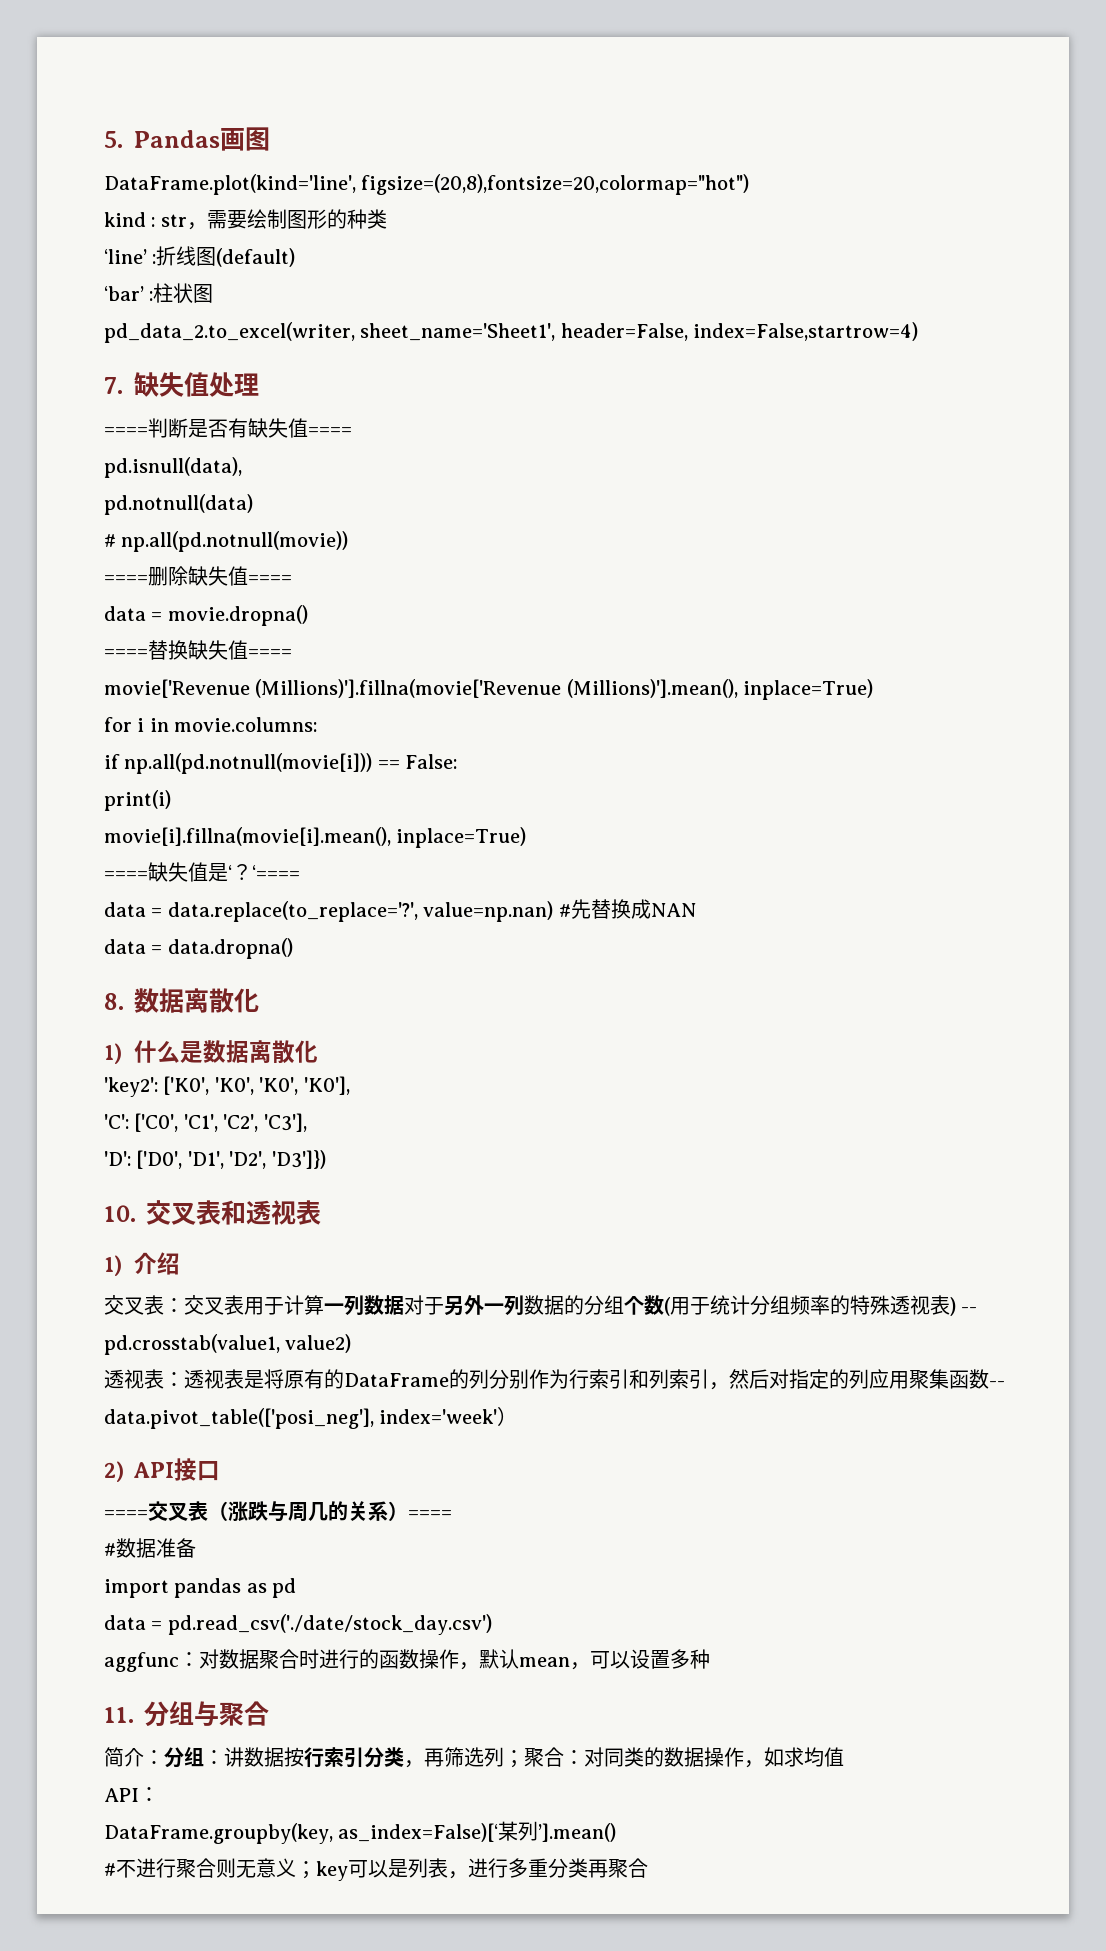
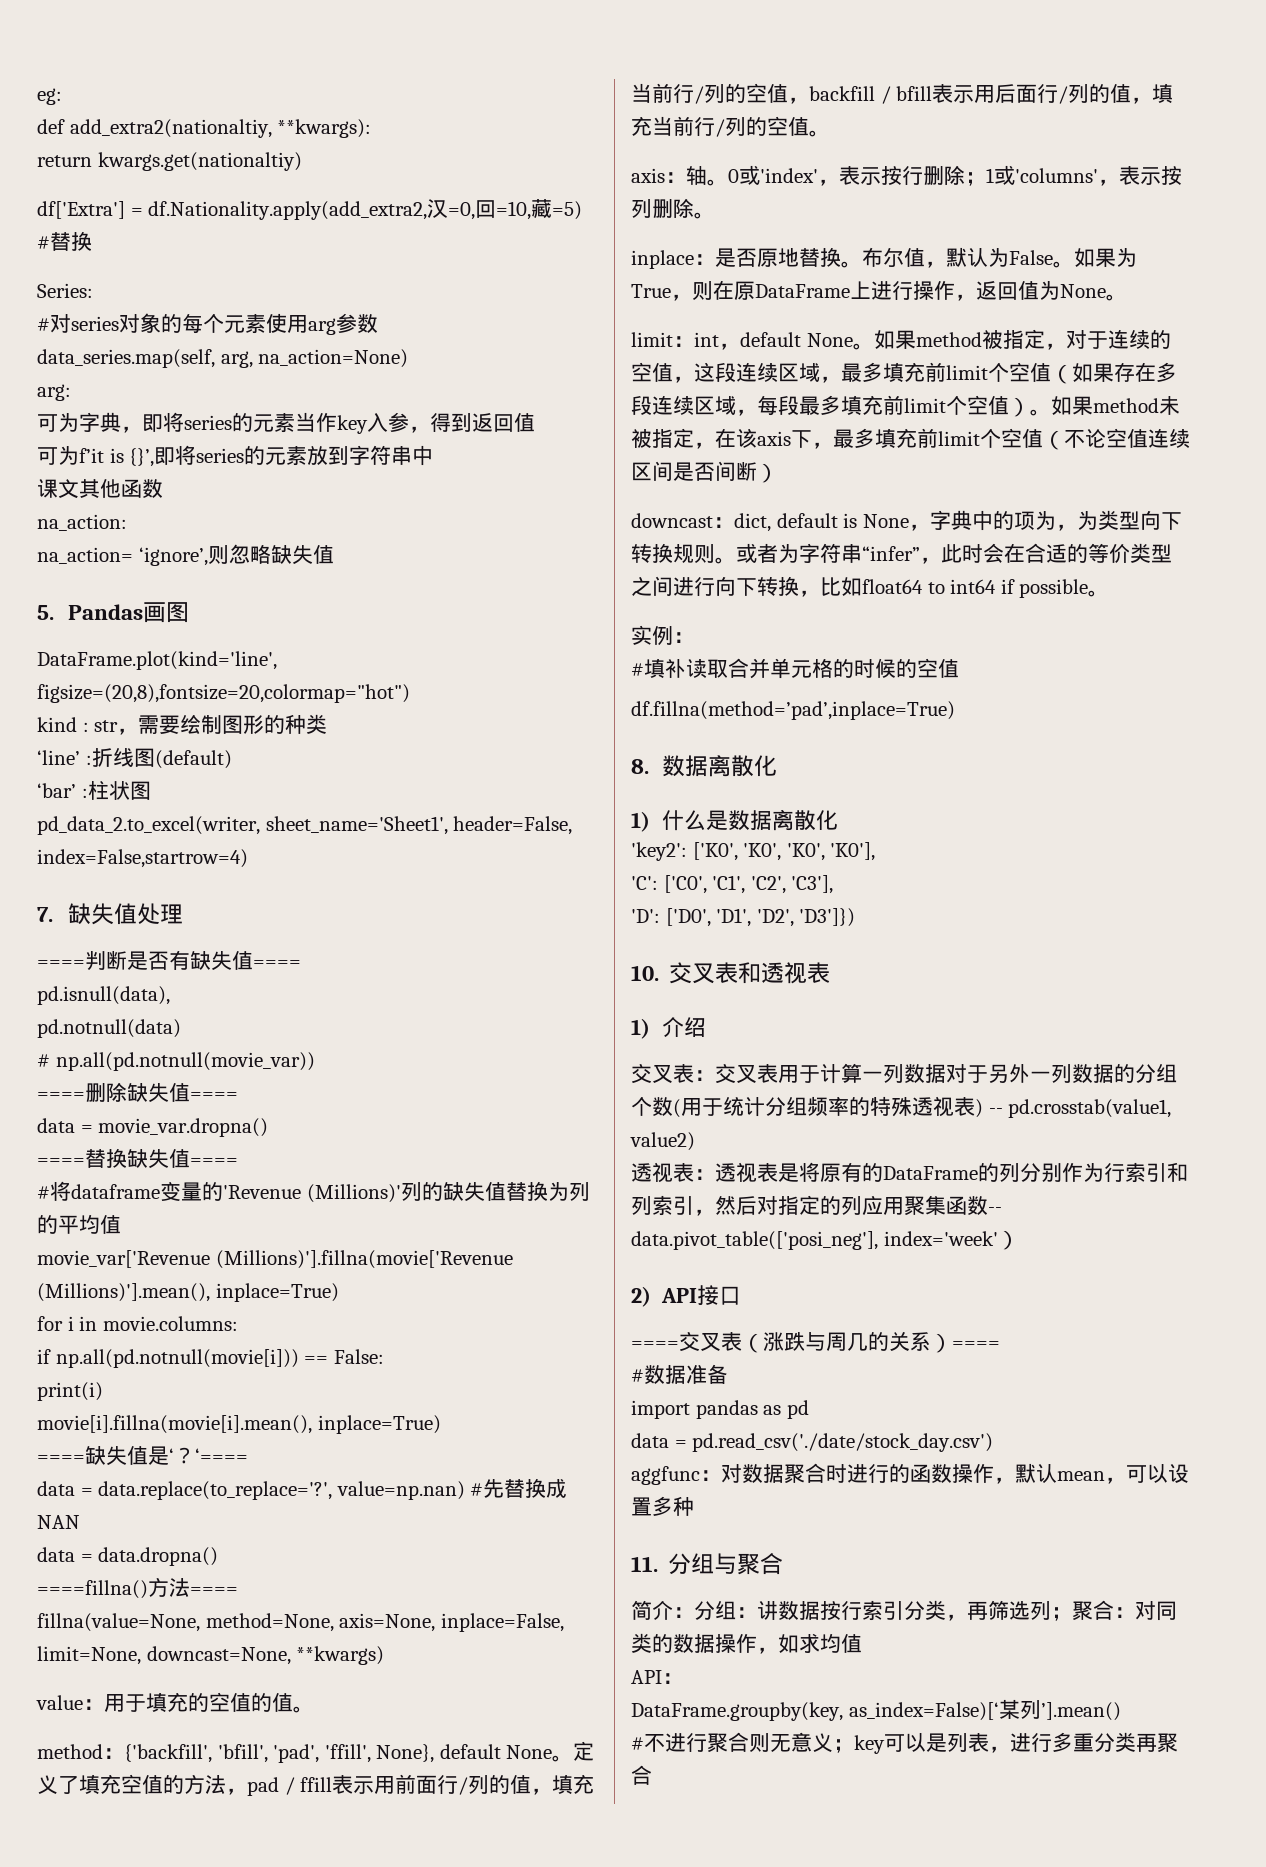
+ eg:
+ def add_extra2(nationaltiy, **kwargs):
+ return kwargs.get(nationaltiy)
+ df['Extra'] = df.Nationality.apply(add_extra2,汉=0,回=10,藏=5) #替换
+ Series:
+ #对series对象的每个元素使用arg参数
+ data_series.map(self, arg, na_action=None)
+ arg:
+ 可为字典，即将series的元素当作key入参，得到返回值
+ 可为f’it is {}’,即将series的元素放到字符串中
+ 课文其他函数
+ na_action:
+ na_action= ‘ignore’,则忽略缺失值
- # np.all(pd.notnull(movie))
+ # np.all(pd.notnull(movie_var))
- data = movie.dropna()
+ data = movie_var.dropna()
- movie['Revenue (Millions)'].fillna(movie['Revenue (Millions)'].mean(), inplace=True)
+ #将dataframe变量的'Revenue (Millions)'列的缺失值替换为列的平均值
+ movie_var['Revenue (Millions)'].fillna(movie['Revenue (Millions)'].mean(), inplace=True)
+ ====fillna()方法====
+ fillna(value=None, method=None, axis=None, inplace=False, limit=None, downcast=None, **kwargs)
+ value：用于填充的空值的值。
+ method：{'backfill', 'bfill', 'pad', 'ffill', None}, default None。定义了填充空值的方法，pad / ffill表示用前面行/列的值，填充当前行/列的空值，backfill / bfill表示用后面行/列的值，填充当前行/列的空值。
+ axis：轴。0或'index'，表示按行删除；1或'columns'，表示按列删除。
+ inplace：是否原地替换。布尔值，默认为False。如果为True，则在原DataFrame上进行操作，返回值为None。
+ limit：int，default None。如果method被指定，对于连续的空值，这段连续区域，最多填充前limit个空值（如果存在多段连续区域，每段最多填充前limit个空值）。如果method未被指定，在该axis下，最多填充前limit个空值（不论空值连续区间是否间断）
+ downcast：dict, default is None，字典中的项为，为类型向下转换规则。或者为字符串“infer”，此时会在合适的等价类型之间进行向下转换，比如float64 to int64 if possible。
+ 实例：
+ #填补读取合并单元格的时候的空值
+ df.fillna(method=’pad’,inplace=True)

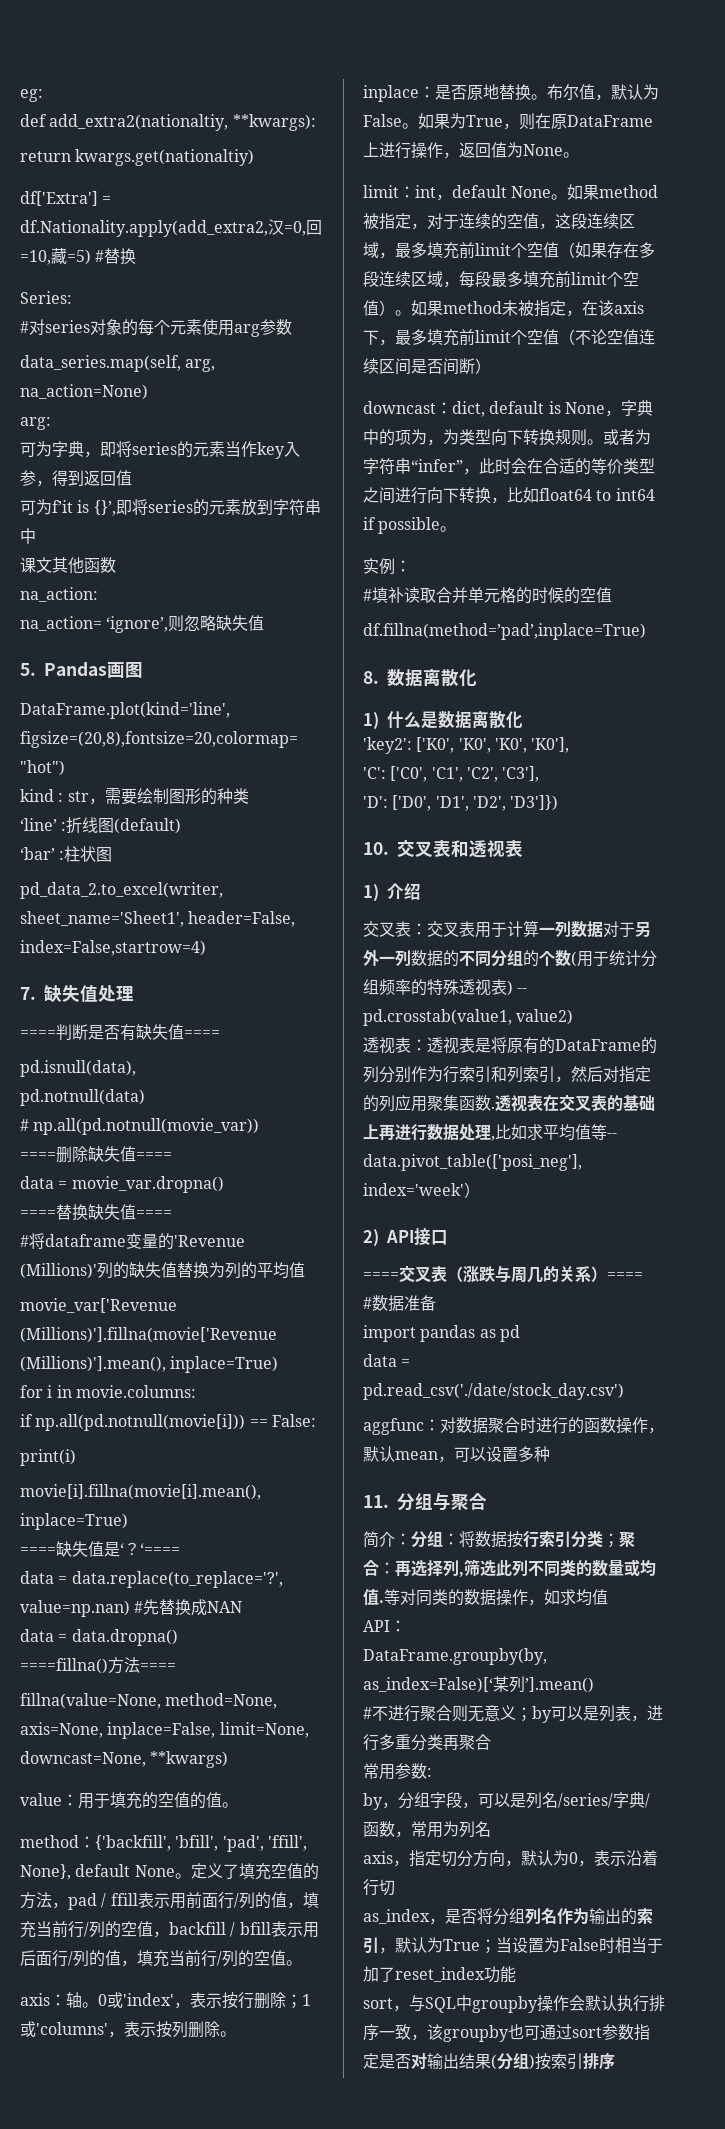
- 交叉表：交叉表用于计算一列数据对于另外一列数据的分组个数(用于统计分组频率的特殊透视表) -- pd.crosstab(value1, value2)
+ 交叉表：交叉表用于计算一列数据对于另外一列数据的不同分组的个数(用于统计分组频率的特殊透视表) -- pd.crosstab(value1, value2)
- 透视表：透视表是将原有的DataFrame的列分别作为行索引和列索引，然后对指定的列应用聚集函数-- data.pivot_table(['posi_neg'], index='week'）
+ 透视表：透视表是将原有的DataFrame的列分别作为行索引和列索引，然后对指定的列应用聚集函数.透视表在交叉表的基础上再进行数据处理,比如求平均值等-- data.pivot_table(['posi_neg'], index='week'）
- 简介：分组：讲数据按行索引分类，再筛选列；聚合：对同类的数据操作，如求均值
+ 简介：分组：将数据按行索引分类；聚合：再选择列,筛选此列不同类的数量或均值.等对同类的数据操作，如求均值
- DataFrame.groupby(key, as_index=False)[‘某列’].mean()
+ DataFrame.groupby(by, as_index=False)[‘某列’].mean()
- #不进行聚合则无意义；key可以是列表，进行多重分类再聚合
+ #不进行聚合则无意义；by可以是列表，进行多重分类再聚合
+ 常用参数:
+ by，分组字段，可以是列名/series/字典/函数，常用为列名
+ axis，指定切分方向，默认为0，表示沿着行切
+ as_index，是否将分组列名作为输出的索引，默认为True；当设置为False时相当于加了reset_index功能
+ sort，与SQL中groupby操作会默认执行排序一致，该groupby也可通过sort参数指定是否对输出结果(分组)按索引排序

